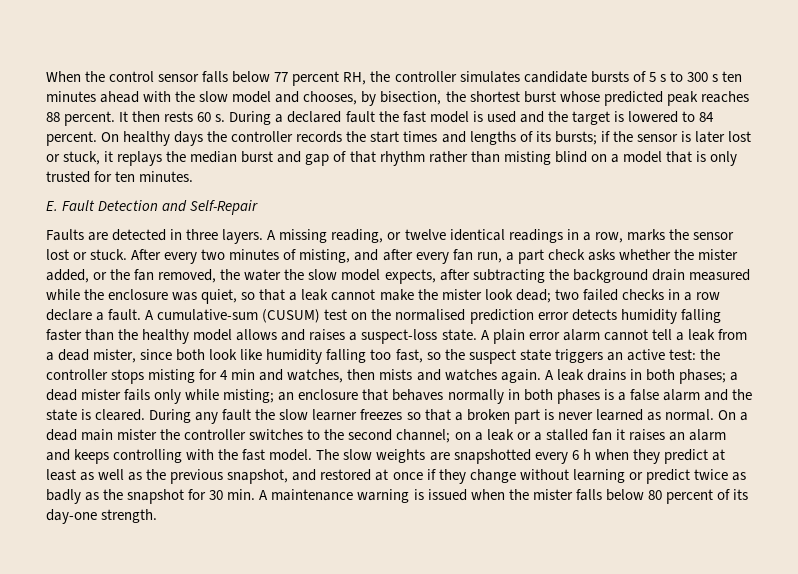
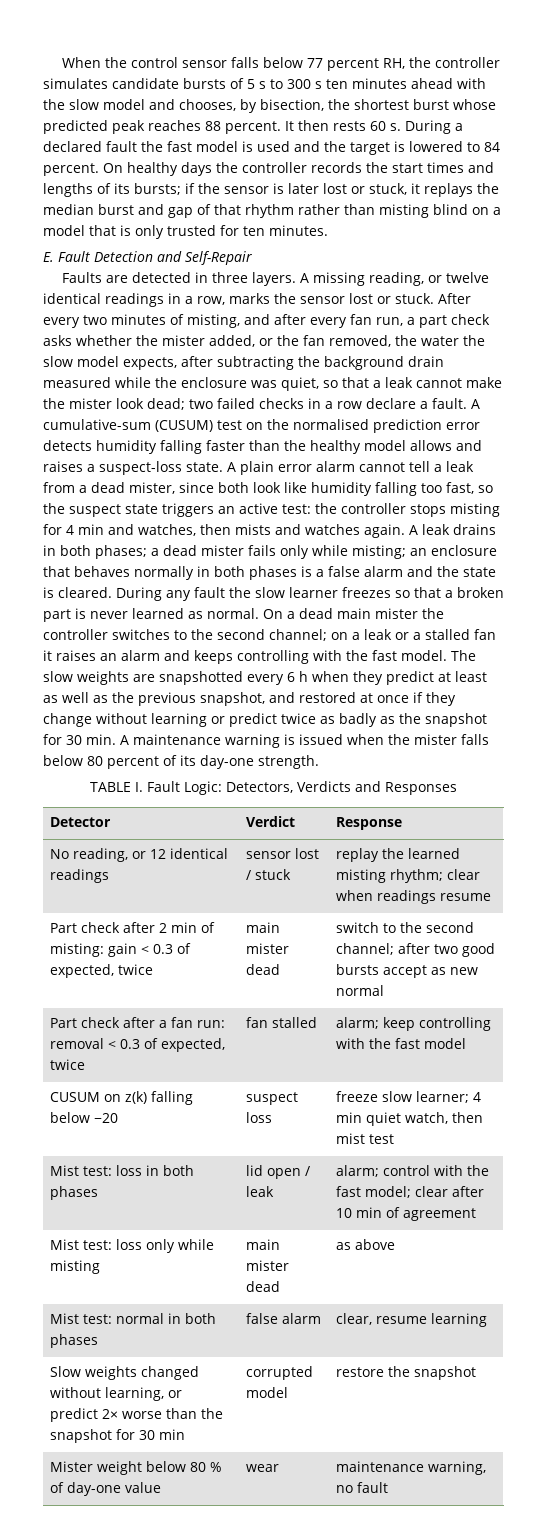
+ TABLE I. Fault Logic: Detectors, Verdicts and Responses
+ Detector | Verdict | Response
+ No reading, or 12 identical readings | sensor lost / stuck | replay the learned misting rhythm; clear when readings resume
+ Part check after 2 min of misting: gain < 0.3 of expected, twice | main mister dead | switch to the second channel; after two good bursts accept as new normal
+ Part check after a fan run: removal < 0.3 of expected, twice | fan stalled | alarm; keep controlling with the fast model
+ CUSUM on z(k) falling below −20 | suspect loss | freeze slow learner; 4 min quiet watch, then mist test
+ Mist test: loss in both phases | lid open / leak | alarm; control with the fast model; clear after 10 min of agreement
+ Mist test: loss only while misting | main mister dead | as above
+ Mist test: normal in both phases | false alarm | clear, resume learning
+ Slow weights changed without learning, or predict 2× worse than the snapshot for 30 min | corrupted model | restore the snapshot
+ Mister weight below 80 % of day-one value | wear | maintenance warning, no fault

